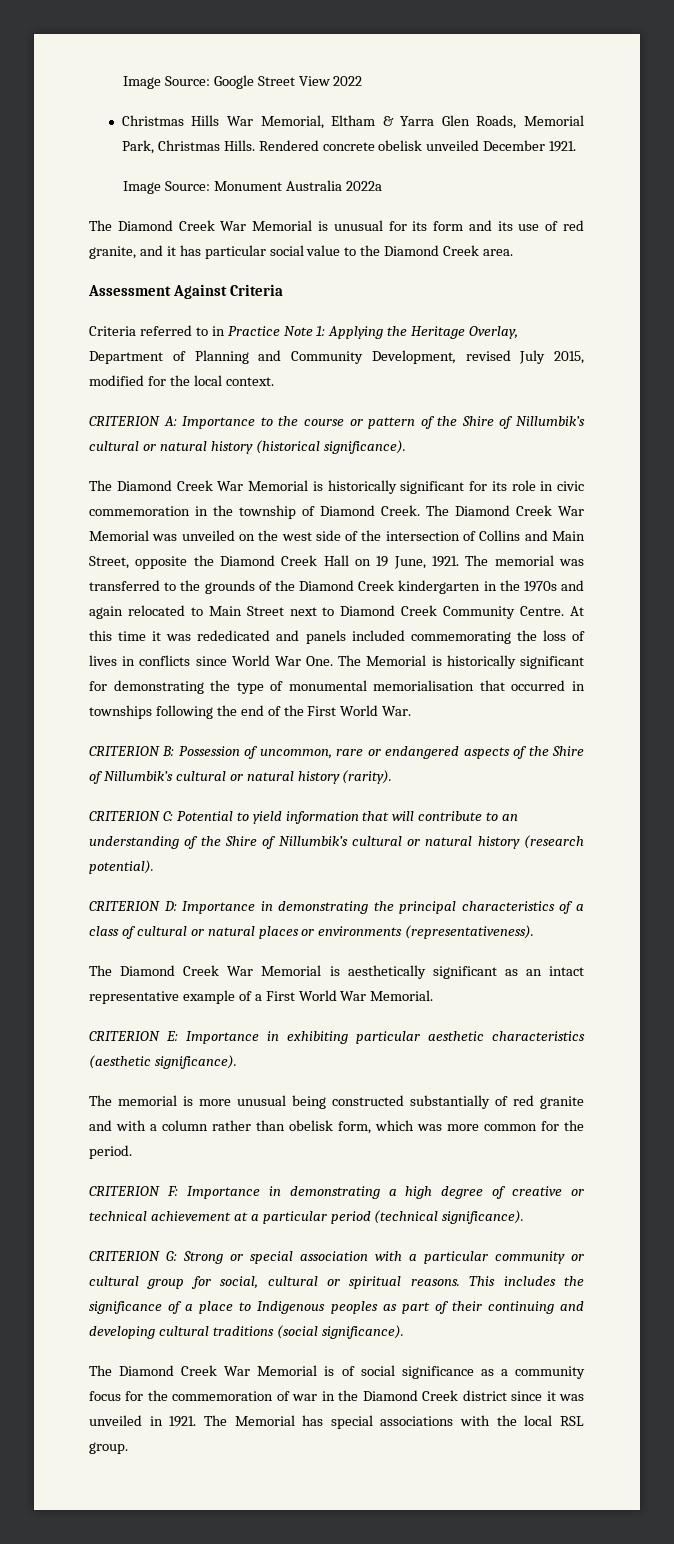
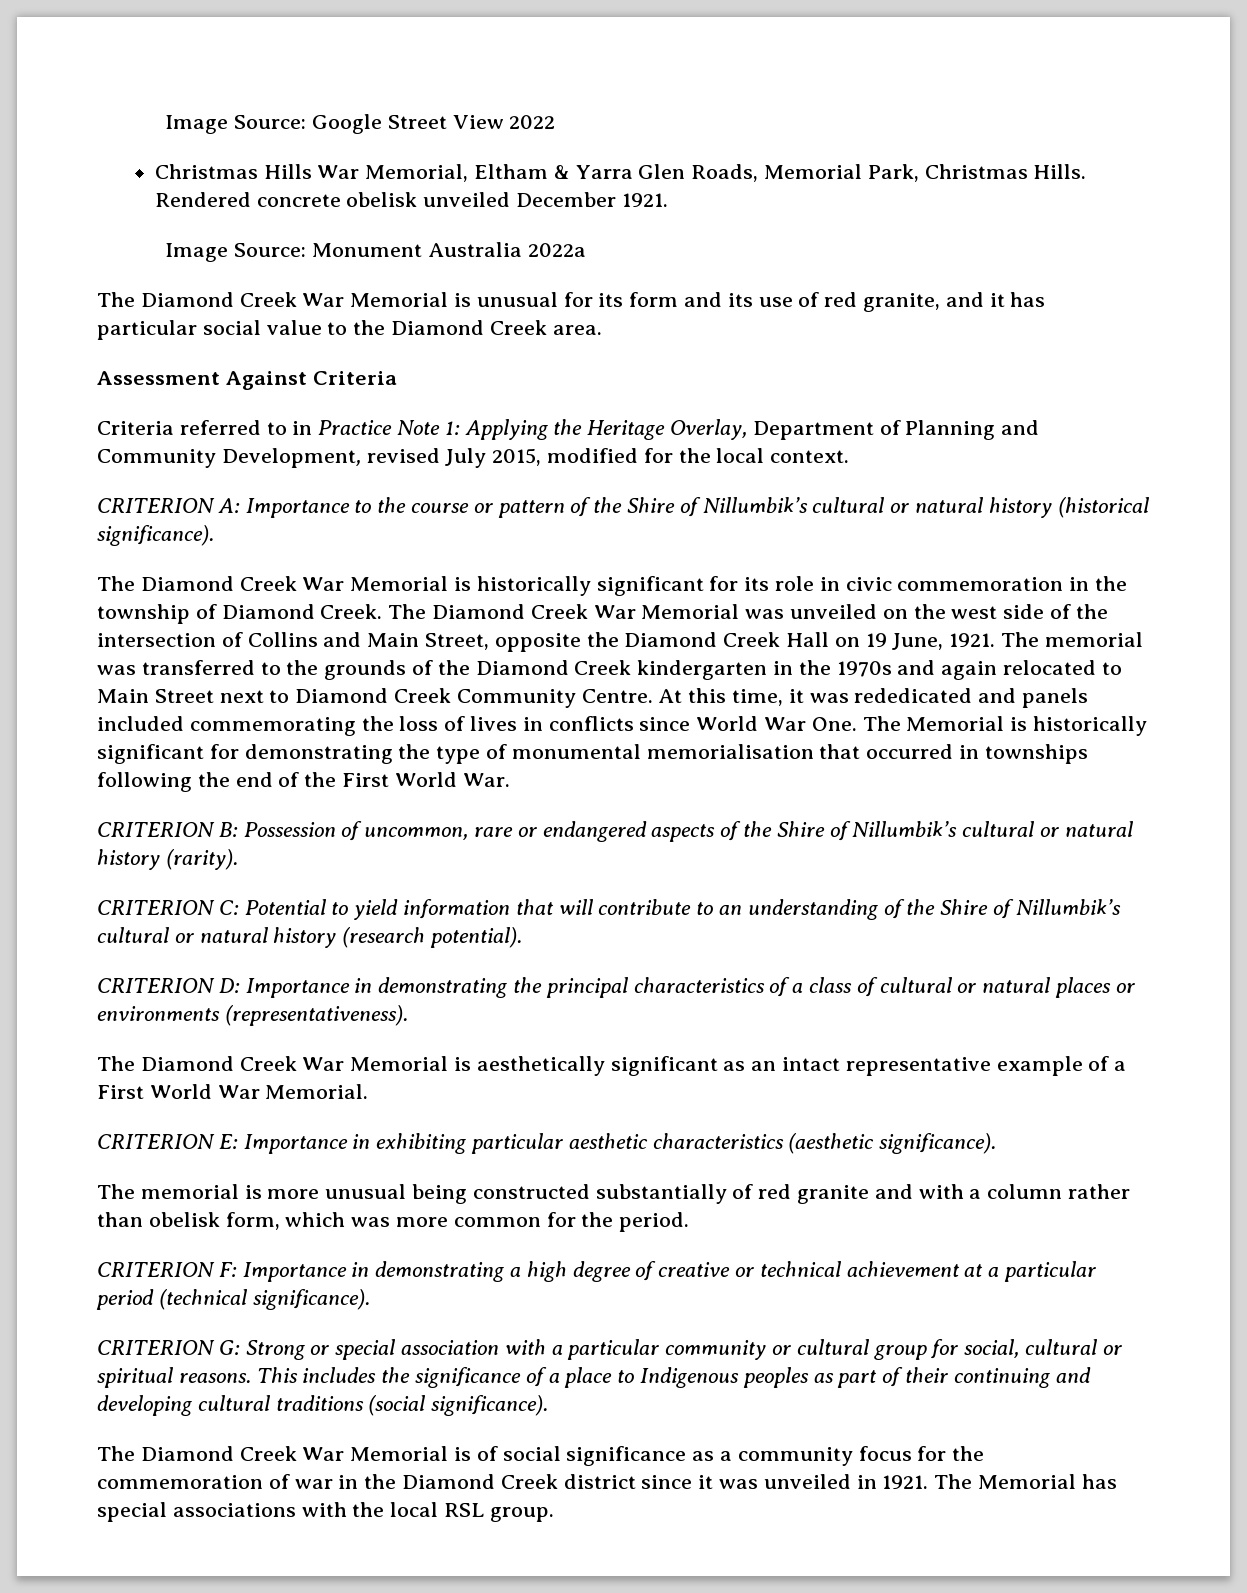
- At this time it was rededicated and panels included commemorating the loss of lives in conflicts since World War One. The Memorial is historically significant for demonstrating the type of monumental memorialisation that occurred in townships following the end of the First World War.
+ At this time, it was rededicated and panels included commemorating the loss of lives in conflicts since World War One. The Memorial is historically significant for demonstrating the type of monumental memorialisation that occurred in townships following the end of the First World War.

